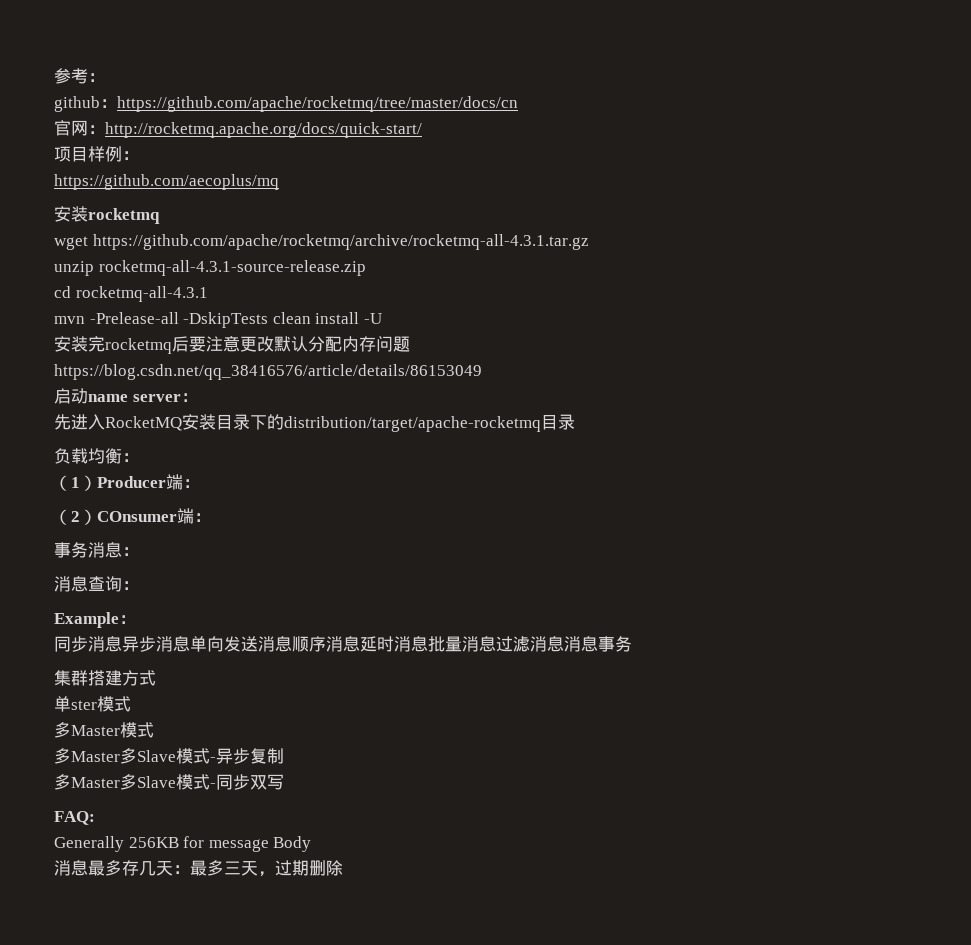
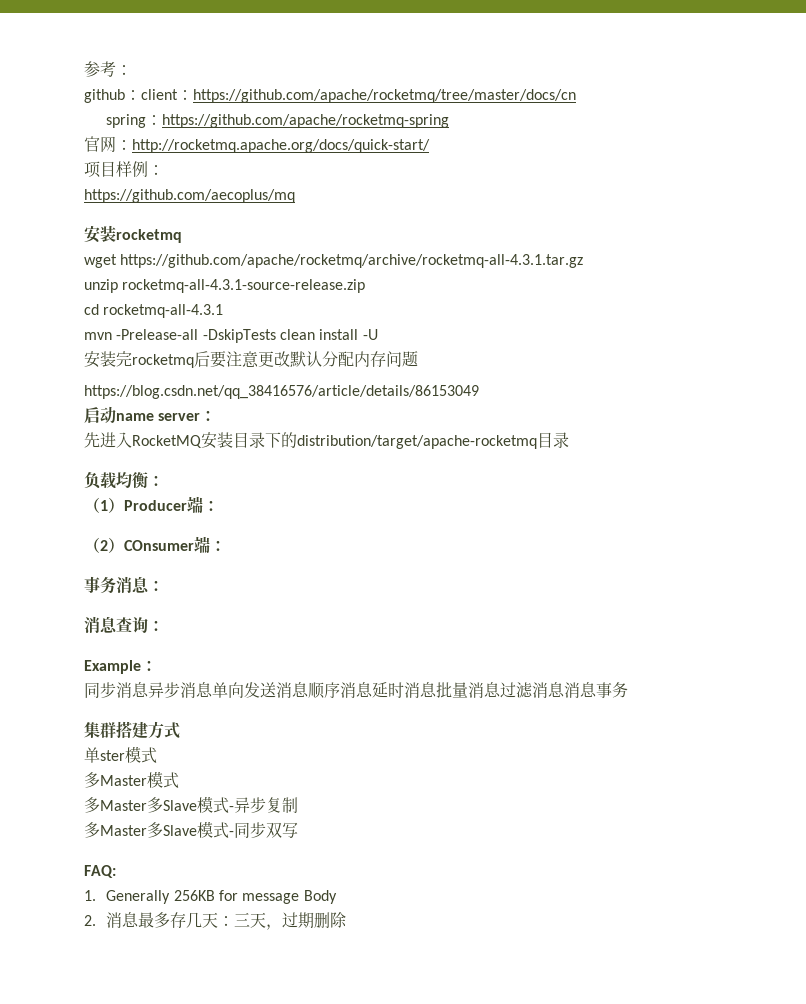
- github：https://github.com/apache/rocketmq/tree/master/docs/cn
+ github：client：https://github.com/apache/rocketmq/tree/master/docs/cn
+ spring：https://github.com/apache/rocketmq-spring
- Generally 256KB for message Body
+ 1. Generally 256KB for message Body
- 消息最多存几天：最多三天，过期删除
+ 2.消息最多存几天：三天，过期删除

